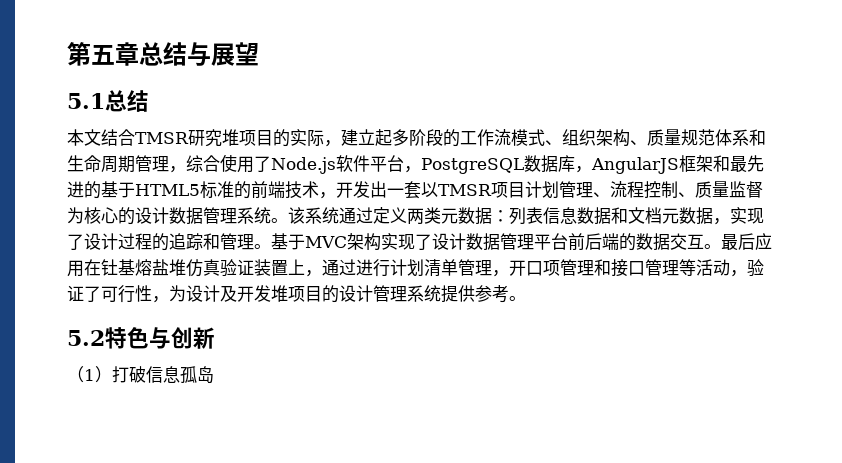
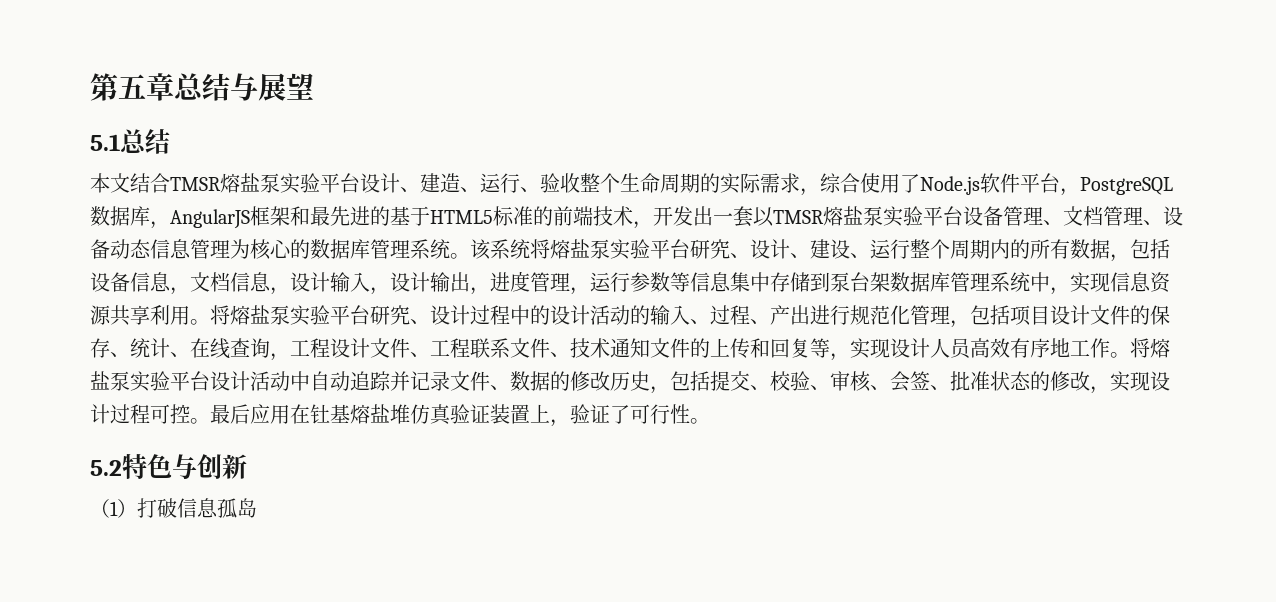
- 本文结合TMSR研究堆项目的实际，建立起多阶段的工作流模式、组织架构、质量规范体系和生命周期管理，综合使用了Node.js软件平台，PostgreSQL数据库，AngularJS框架和最先进的基于HTML5标准的前端技术，开发出一套以TMSR项目计划管理、流程控制、质量监督为核心的设计数据管理系统。该系统通过定义两类元数据：列表信息数据和文档元数据，实现了设计过程的追踪和管理。基于MVC架构实现了设计数据管理平台前后端的数据交互。
+ 本文结合TMSR熔盐泵实验平台设计、建造、运行、验收整个生命周期的实际需求，综合使用了Node.js软件平台，PostgreSQL数据库，AngularJS框架和最先进的基于HTML5标准的前端技术，开发出一套以TMSR熔盐泵实验平台设备管理、文档管理、设备动态信息管理为核心的数据库管理系统。该系统将熔盐泵实验平台研究、设计、建设、运行整个周期内的所有数据，包括设备信息，文档信息，设计输入，设计输出，进度管理，运行参数等信息集中存储到泵台架数据库管理系统中，实现信息资源共享利用。将熔盐泵实验平台研究、设计过程中的设计活动的输入、过程、产出进行规范化管理，包括项目设计文件的保存、统计、在线查询，工程设计文件、工程联系文件、技术通知文件的上传和回复等，实现设计人员高效有序地工作。将熔盐泵实验平台设计活动中自动追踪并记录文件、数据的修改历史，包括提交、校验、审核、会签、批准状态的修改，实现设计过程可控。
- 最后应用在钍基熔盐堆仿真验证装置上，通过进行计划清单管理，开口项管理和接口管理等活动，验证了可行性，为设计及开发堆项目的设计管理系统提供参考。
+ 最后应用在钍基熔盐堆仿真验证装置上，验证了可行性。

